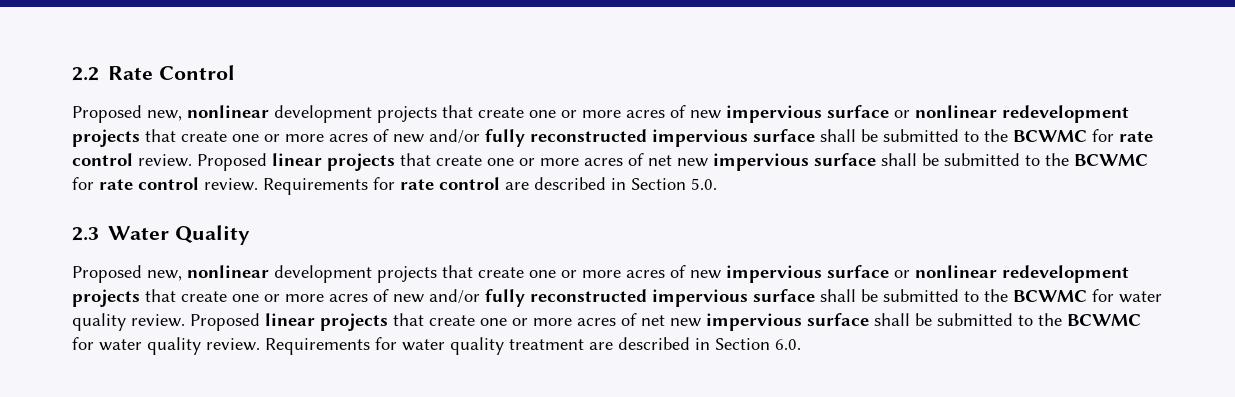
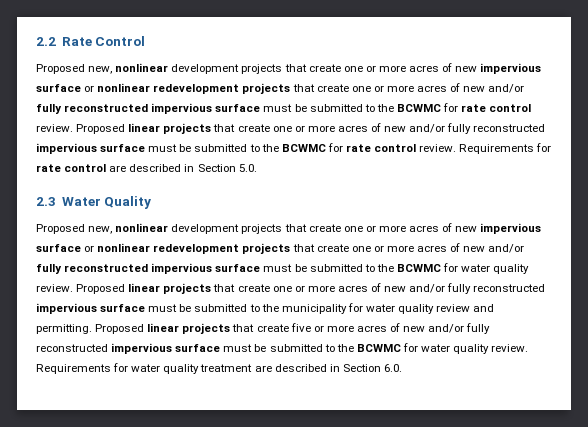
- Proposed new, nonlinear development projects that create one or more acres of new impervious surface or nonlinear redevelopment projects that create one or more acres of new and/or fully reconstructed impervious surface shall be submitted to the BCWMC for rate control review.
+ Proposed new, nonlinear development projects that create one or more acres of new impervious surface or nonlinear redevelopment projects that create one or more acres of new and/or fully reconstructed impervious surface must be submitted to the BCWMC for rate control review.
- Proposed linear projects that create one or more acres of net new impervious surface shall be submitted to the BCWMC for rate control review.
+ Proposed linear projects that create one or more acres of new and/or fully reconstructed impervious surface must be submitted to the BCWMC for rate control review.
- Proposed new, nonlinear development projects that create one or more acres of new impervious surface or nonlinear redevelopment projects that create one or more acres of new and/or fully reconstructed impervious surface shall be submitted to the BCWMC for water quality review.
+ Proposed new, nonlinear development projects that create one or more acres of new impervious surface or nonlinear redevelopment projects that create one or more acres of new and/or fully reconstructed impervious surface must be submitted to the BCWMC for water quality review.
- Proposed linear projects that create one or more acres of net new impervious surface shall be submitted to the BCWMC for water quality review.
+ Proposed linear projects that create one or more acres of new and/or fully reconstructed impervious surface must be submitted to the municipality for water quality review and permitting. Proposed linear projects that create five or more acres of new and/or fully reconstructed impervious surface must be submitted to the BCWMC for water quality review.

